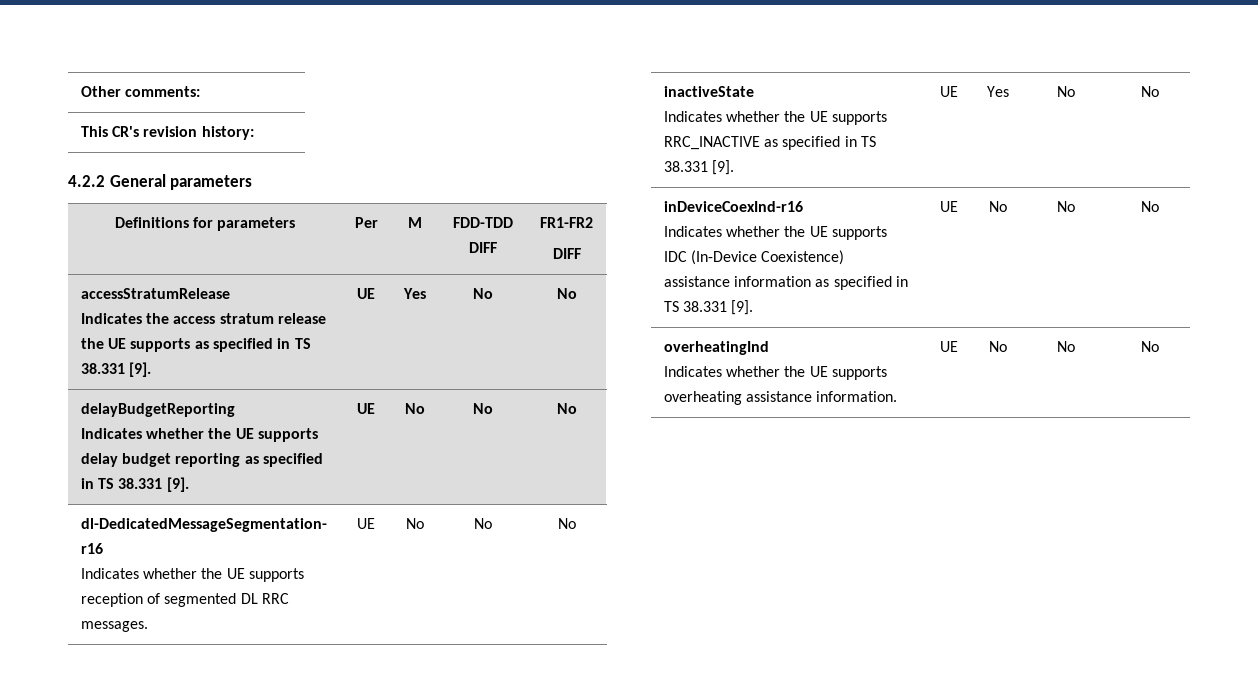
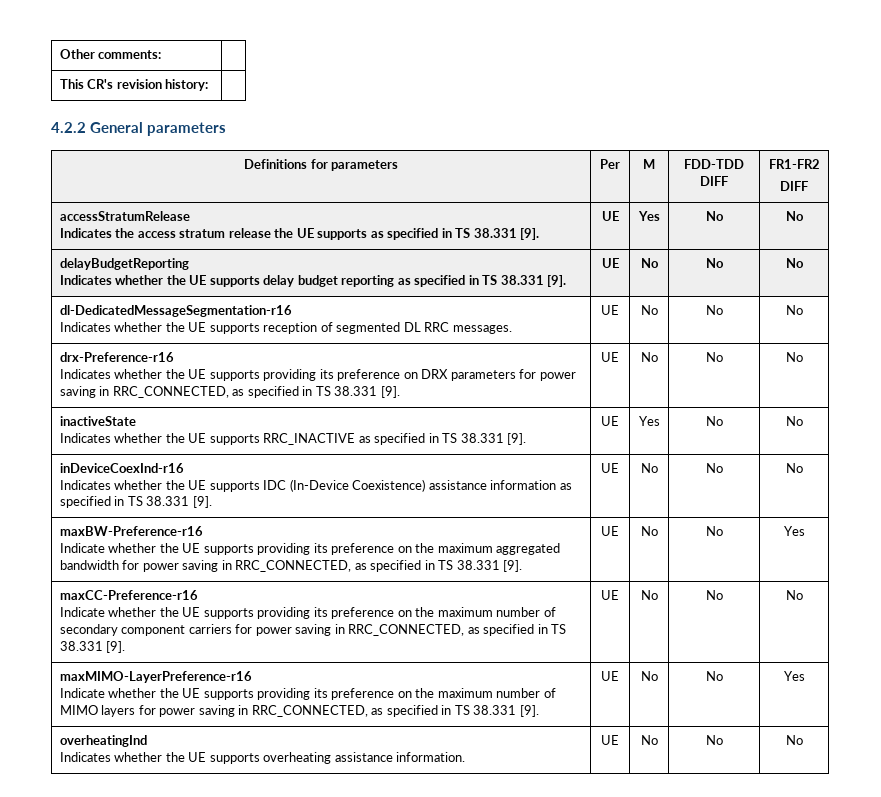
+ drx-Preference-r16
+ Indicates whether the UE supports providing its preference on DRX parameters for power saving in RRC_CONNECTED, as specified in TS 38.331 [9]. | UE | No | No | No
+ maxBW-Preference-r16
+ Indicate whether the UE supports providing its preference on the maximum aggregated bandwidth for power saving in RRC_CONNECTED, as specified in TS 38.331 [9]. | UE | No | No | Yes
+ maxCC-Preference-r16
+ Indicate whether the UE supports providing its preference on the maximum number of secondary component carriers for power saving in RRC_CONNECTED, as specified in TS 38.331 [9]. | UE | No | No | No
+ maxMIMO-LayerPreference-r16
+ Indicate whether the UE supports providing its preference on the maximum number of MIMO layers for power saving in RRC_CONNECTED, as specified in TS 38.331 [9]. | UE | No | No | Yes

